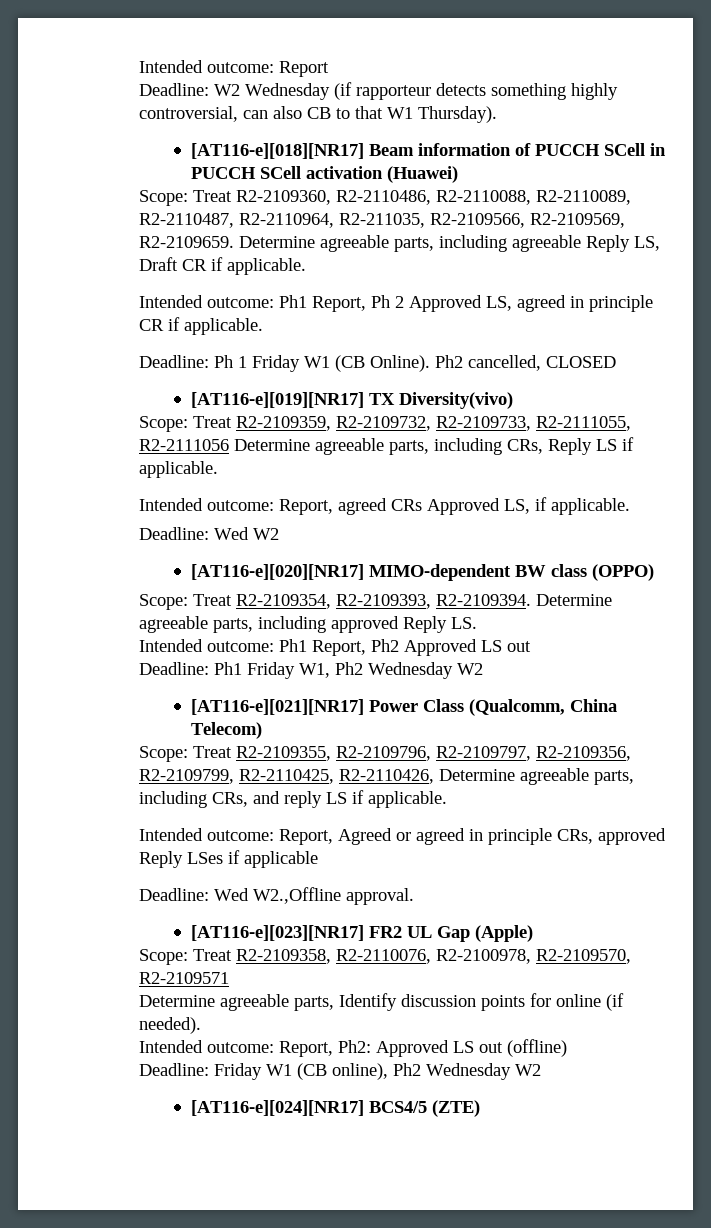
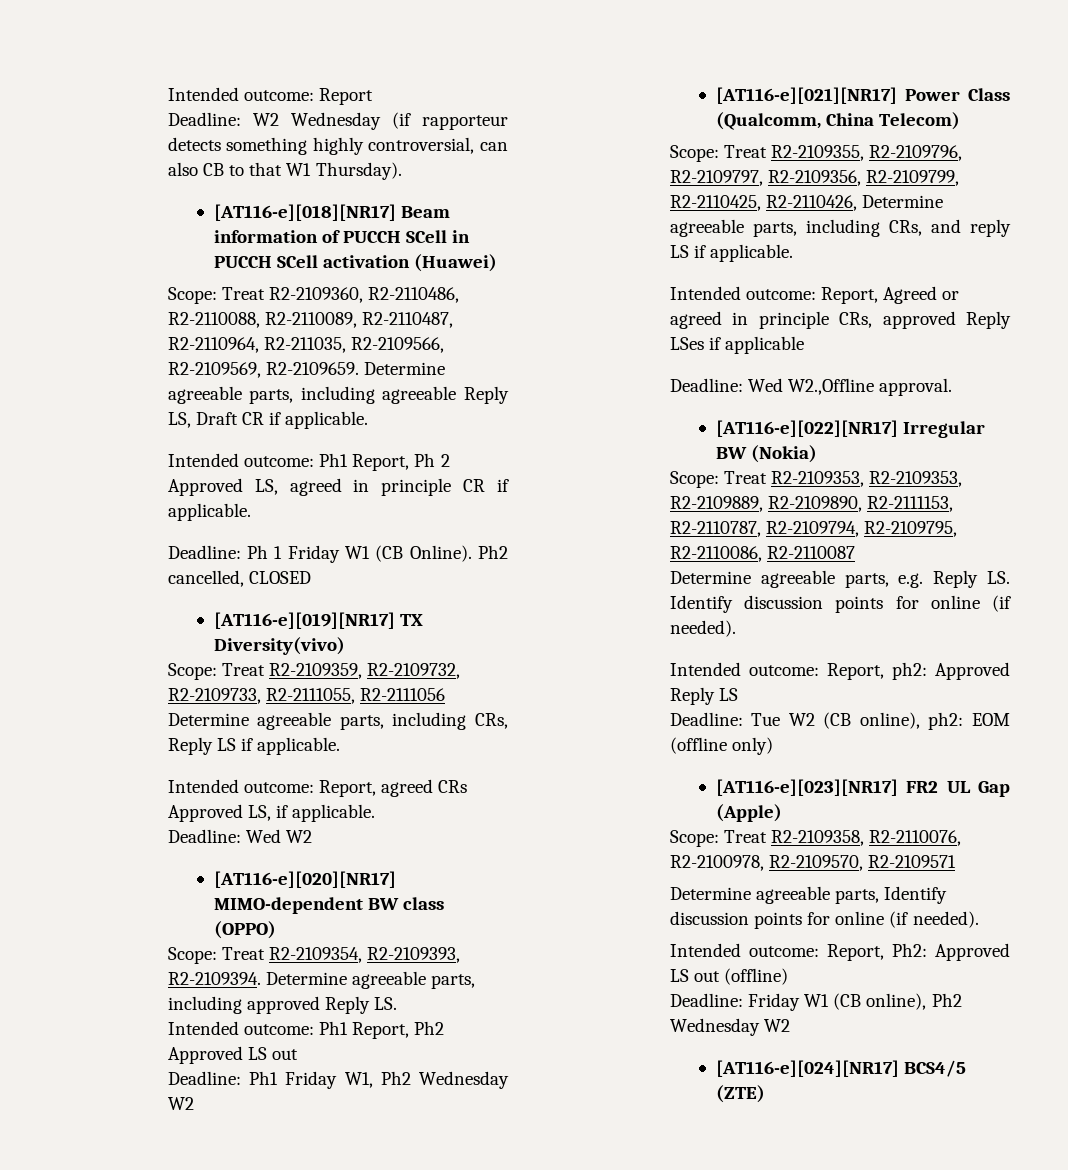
+ [AT116-e][022][NR17] Irregular BW (Nokia)
+ Scope: Treat R2-2109353, R2-2109353, R2-2109889, R2-2109890, R2-2111153, R2-2110787, R2-2109794, R2-2109795, R2-2110086, R2-2110087
+ Determine agreeable parts, e.g. Reply LS. Identify discussion points for online (if needed).
+ Intended outcome: Report, ph2: Approved Reply LS
+ Deadline: Tue W2 (CB online), ph2: EOM (offline only)

